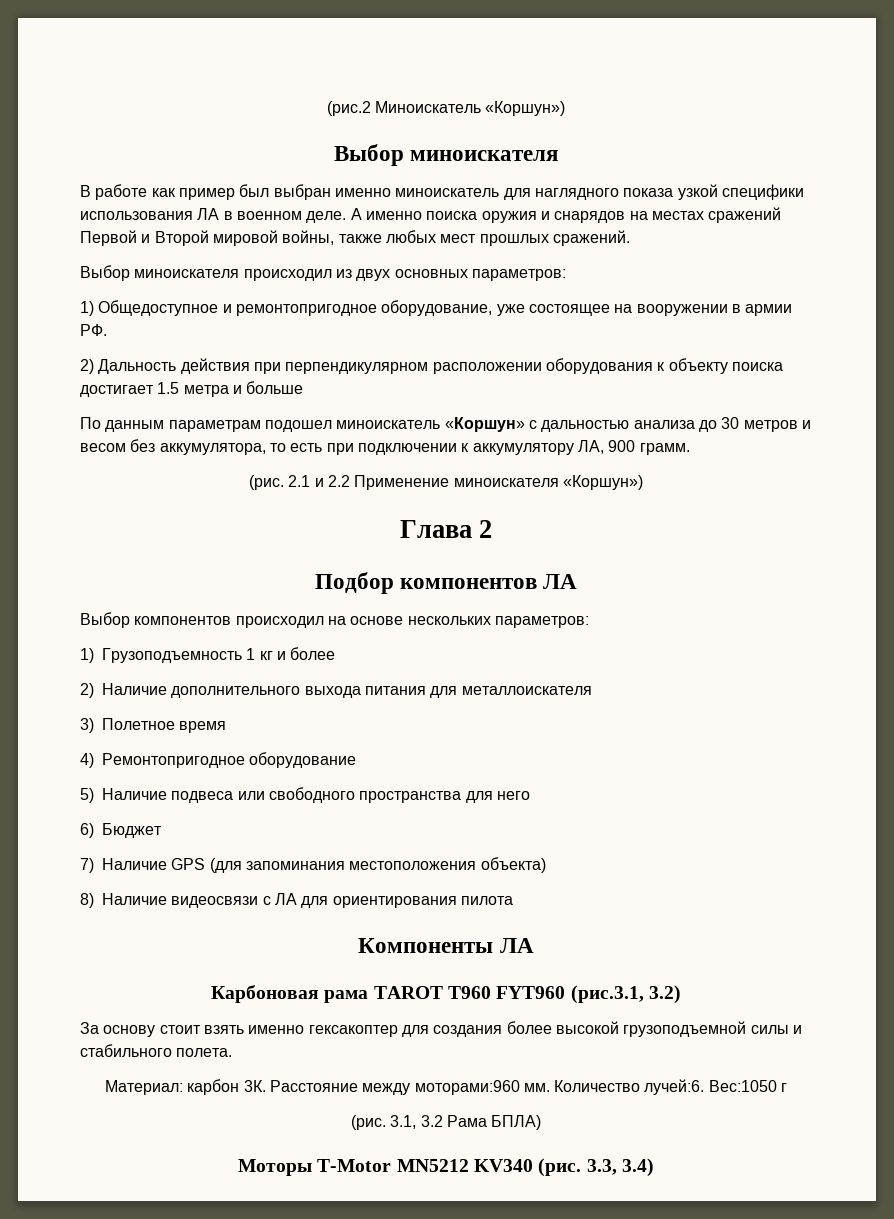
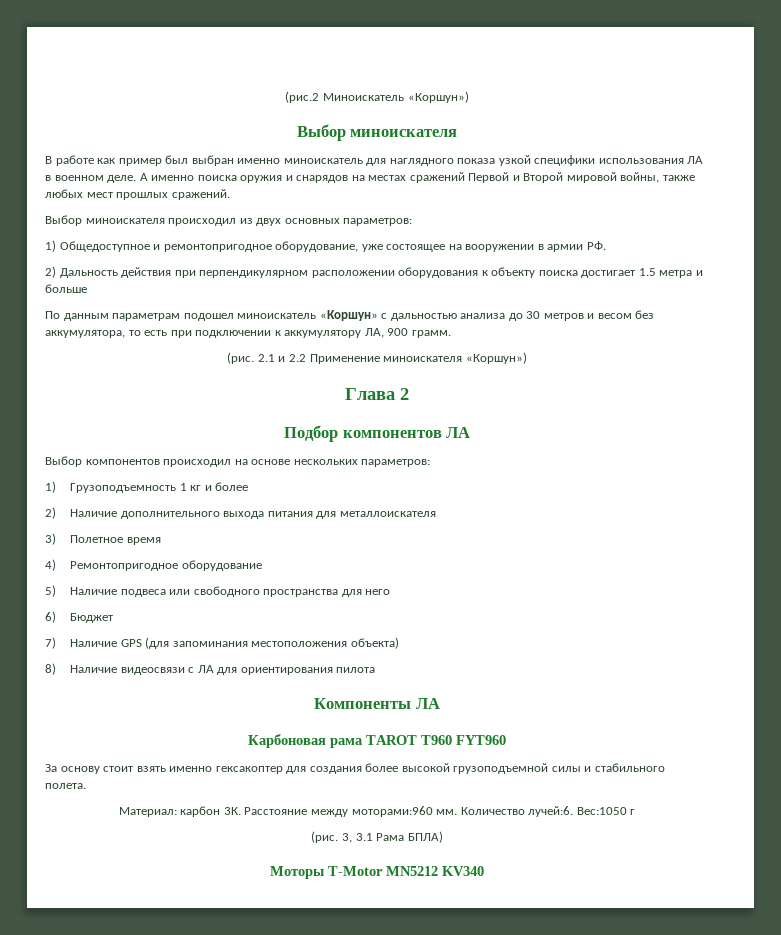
- Карбоновая рама TAROT T960 FYT960 (рис.3.1, 3.2)
+ Карбоновая рама TAROT T960 FYT960
- 3.1, 3.2 Рама БПЛА)
+ 3, 3.1 Рама БПЛА)
- Моторы T-Motor MN5212 KV340 (рис. 3.3, 3.4)
+ Моторы T-Motor MN5212 KV340

